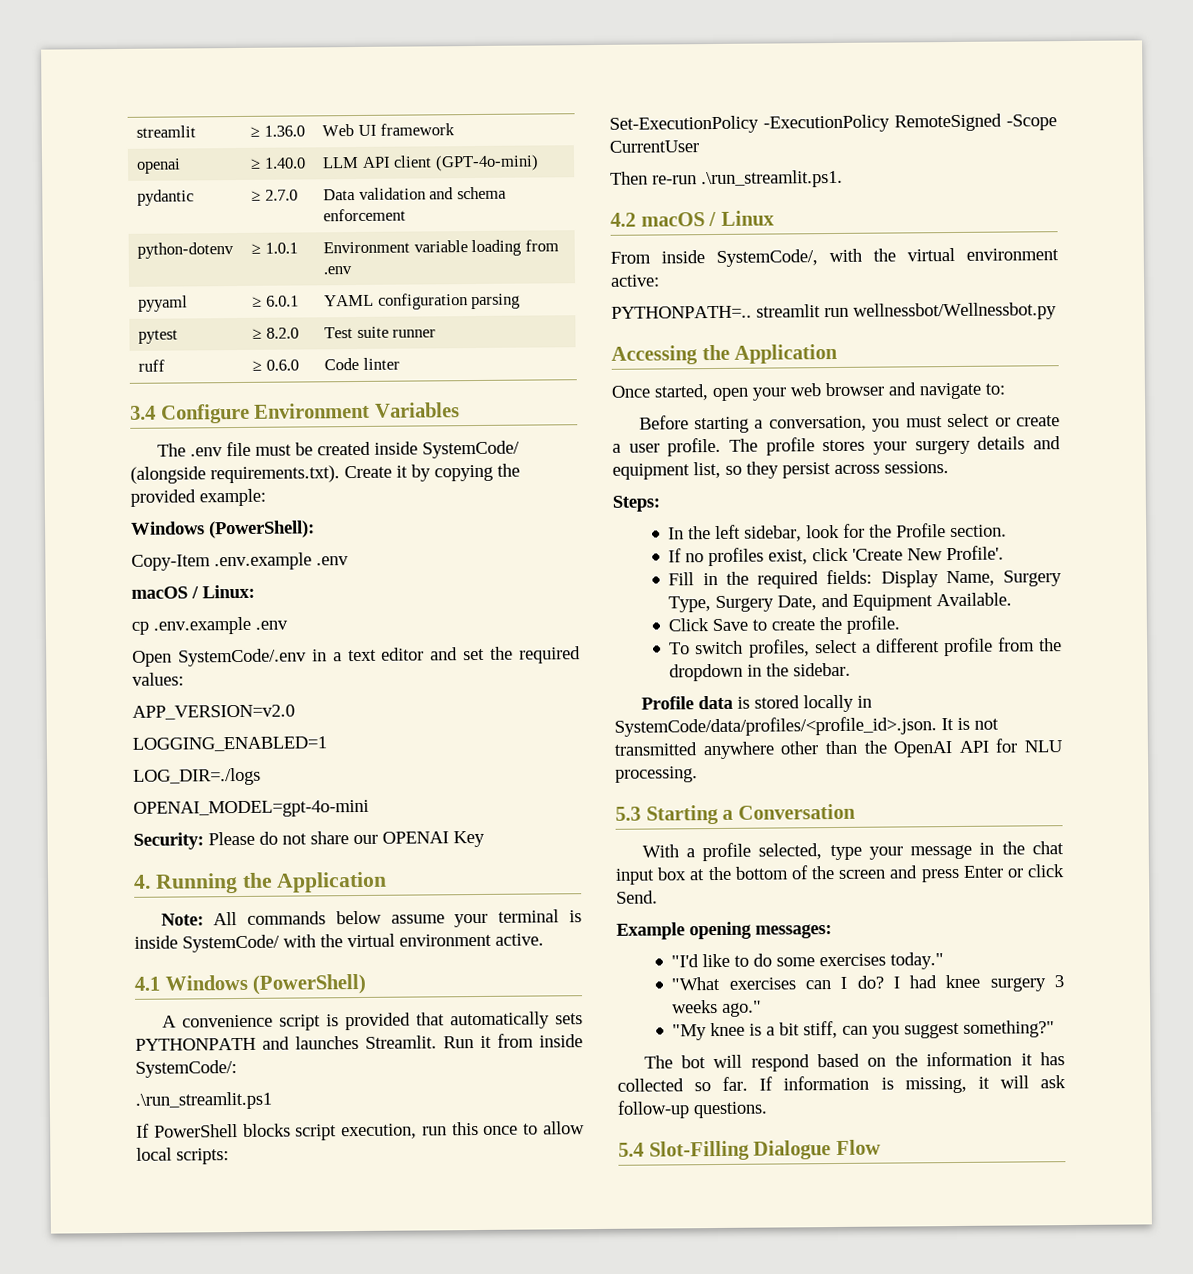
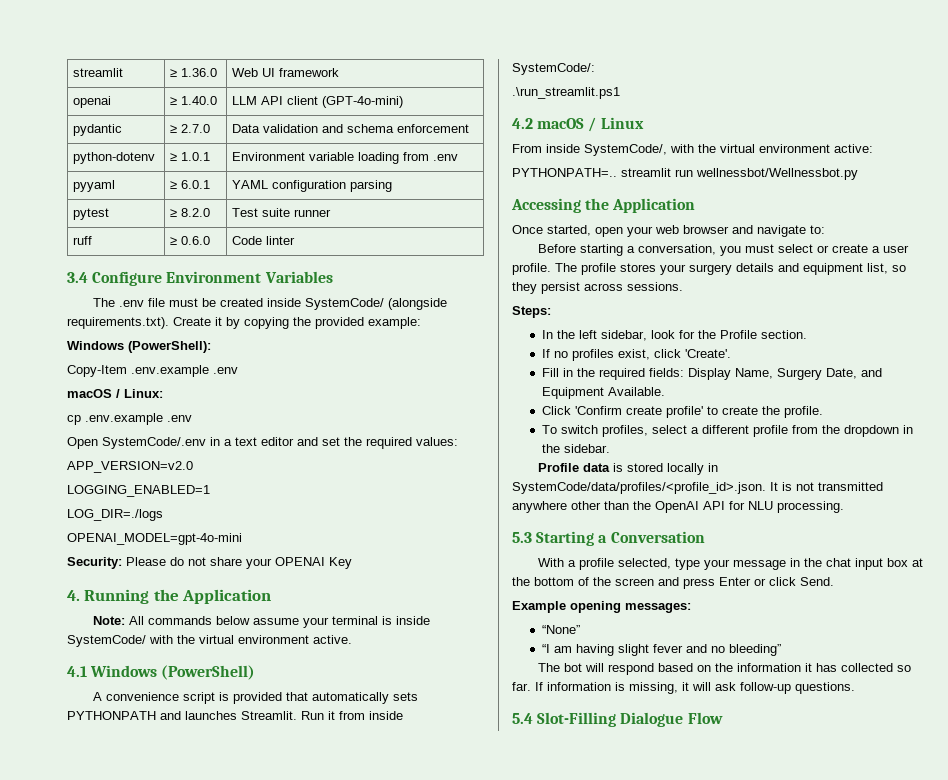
- Security: Please do not share our OPENAI Key
+ Security: Please do not share your OPENAI Key
- If PowerShell blocks script execution, run this once to allow local scripts:
- Set-ExecutionPolicy -ExecutionPolicy RemoteSigned -Scope CurrentUser
- Then re-run .\run_streamlit.ps1.
- If no profiles exist, click 'Create New Profile'.
+ If no profiles exist, click 'Create'.
- Fill in the required fields: Display Name, Surgery Type, Surgery Date, and Equipment Available.
+ Fill in the required fields: Display Name, Surgery Date, and Equipment Available.
- Click Save to create the profile.
+ Click 'Confirm create profile' to create the profile.
- "I'd like to do some exercises today."
- "What exercises can I do? I had knee surgery 3 weeks ago."
- "My knee is a bit stiff, can you suggest something?"
+ “None”
+ “I am having slight fever and no bleeding”

